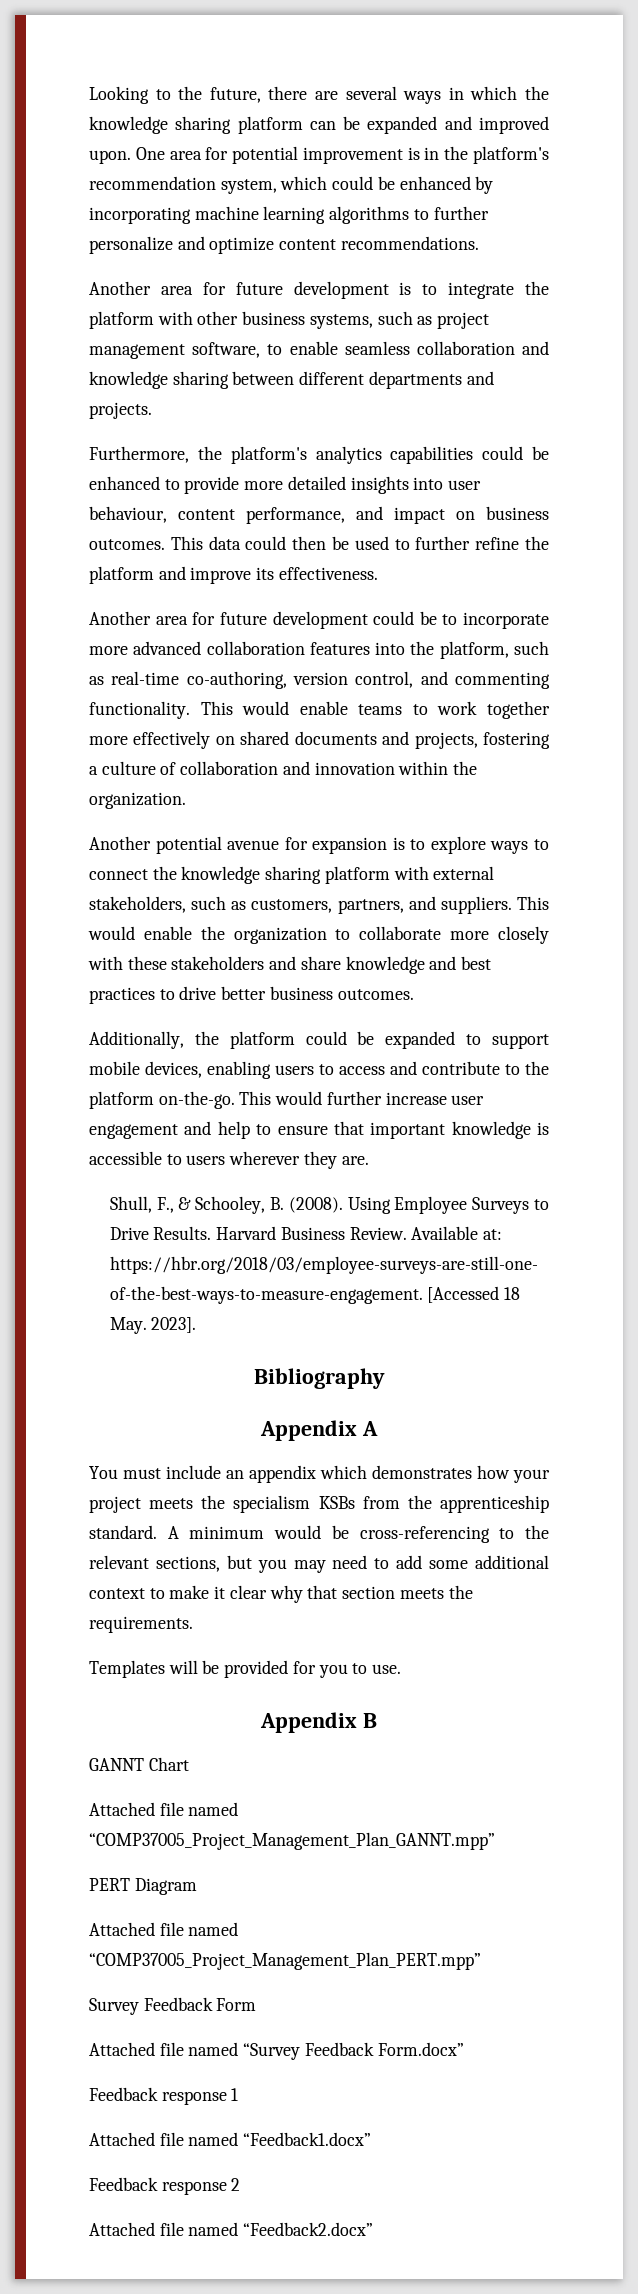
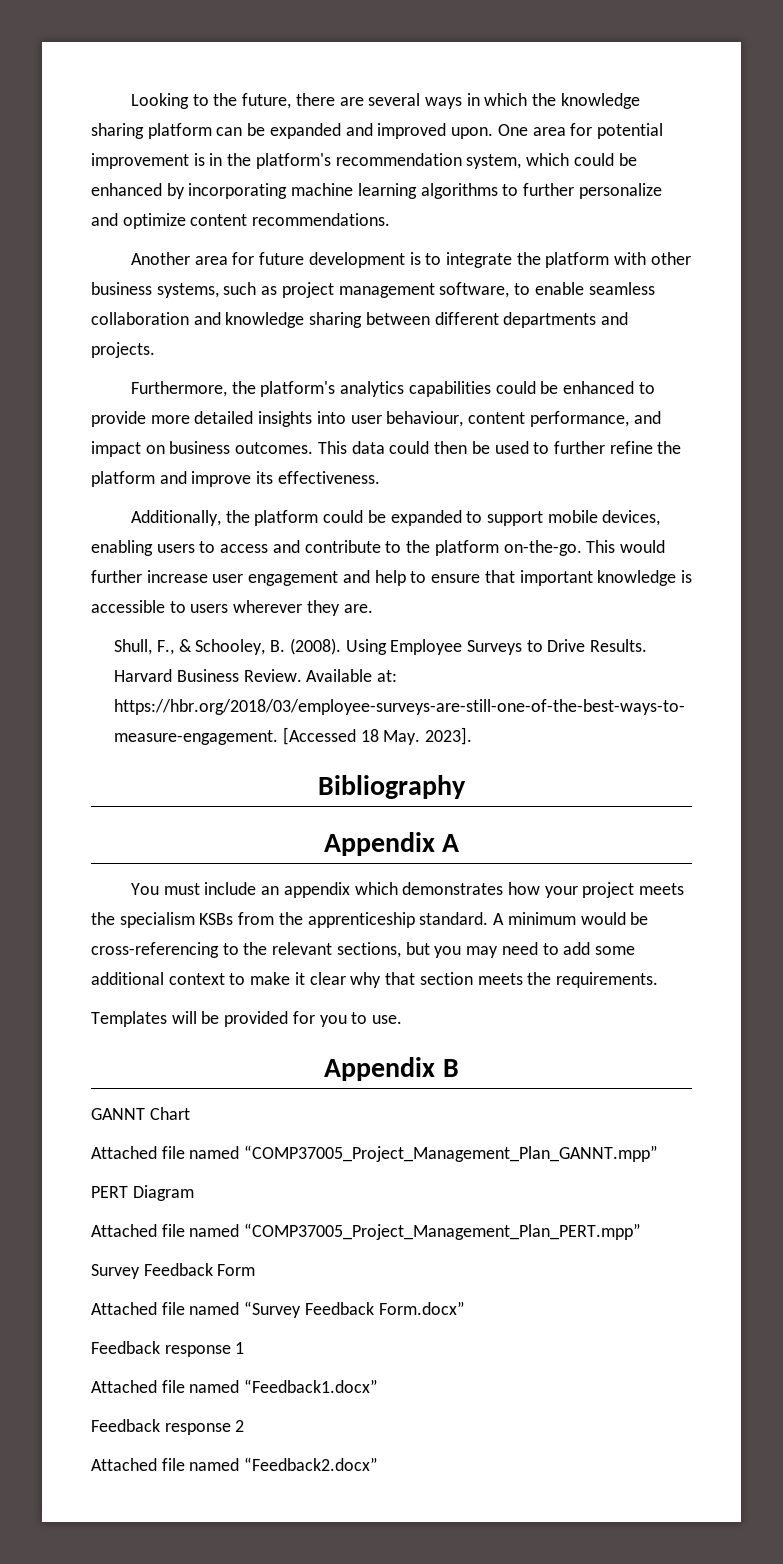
- Another area for future development could be to incorporate more advanced collaboration features into the platform, such as real-time co-authoring, version control, and commenting functionality. This would enable teams to work together more effectively on shared documents and projects, fostering a culture of collaboration and innovation within the organization.
- Another potential avenue for expansion is to explore ways to connect the knowledge sharing platform with external stakeholders, such as customers, partners, and suppliers. This would enable the organization to collaborate more closely with these stakeholders and share knowledge and best practices to drive better business outcomes.

